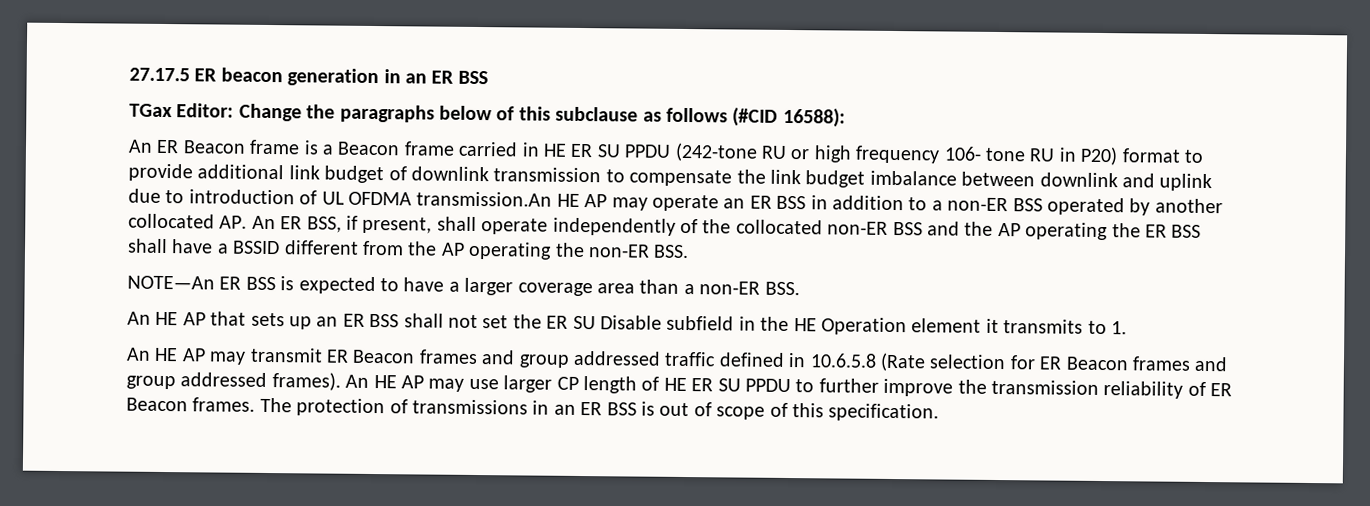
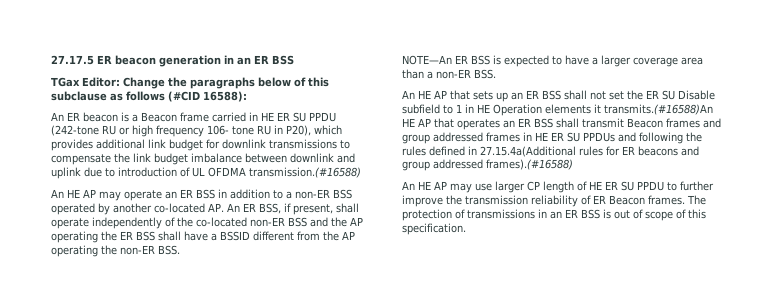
- An ER Beacon frame is a Beacon frame carried in HE ER SU PPDU (242-tone RU or high frequency 106- tone RU in P20) format to provide additional link budget of downlink transmission to compensate the link budget imbalance between downlink and uplink due to introduction of UL OFDMA transmission.An HE AP may operate an ER BSS in addition to a non-ER BSS operated by another collocated AP. An ER BSS, if present, shall operate independently of the collocated non-ER BSS and the AP operating the ER BSS shall have a BSSID different from the AP operating the non-ER BSS.
+ An ER beacon is a Beacon frame carried in HE ER SU PPDU (242-tone RU or high frequency 106- tone RU in P20), which provides additional link budget for downlink transmissions to compensate the link budget imbalance between downlink and uplink due to introduction of UL OFDMA transmission.(#16588)
+ An HE AP may operate an ER BSS in addition to a non-ER BSS operated by another co-located AP. An ER BSS, if present, shall operate independently of the co-located non-ER BSS and the AP operating the ER BSS shall have a BSSID different from the AP operating the non-ER BSS.
- An HE AP that sets up an ER BSS shall not set the ER SU Disable subfield in the HE Operation element it transmits to 1.
- An HE AP may transmit ER Beacon frames and group addressed traffic defined in 10.6.5.8 (Rate selection for ER Beacon frames and group addressed frames). An HE AP may use larger CP length of HE ER SU PPDU to further improve the transmission reliability of ER Beacon frames.
+ An HE AP that sets up an ER BSS shall not set the ER SU Disable subfield to 1 in HE Operation elements it transmits.(#16588)An HE AP that operates an ER BSS shall transmit Beacon frames and group addressed frames in HE ER SU PPDUs and following the rules defined in 27.15.4a(Additional rules for ER beacons and group addressed frames).(#16588)
+ An HE AP may use larger CP length of HE ER SU PPDU to further improve the transmission reliability of ER Beacon frames.

